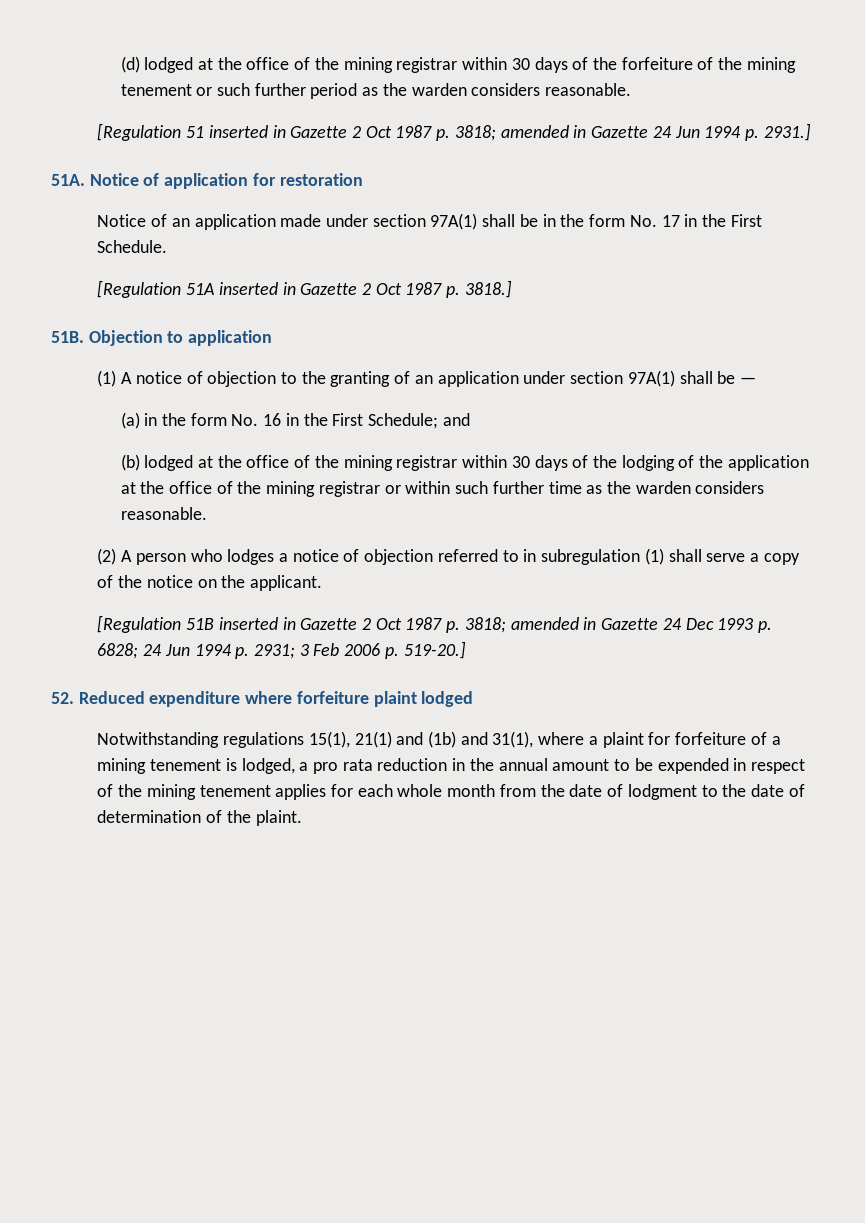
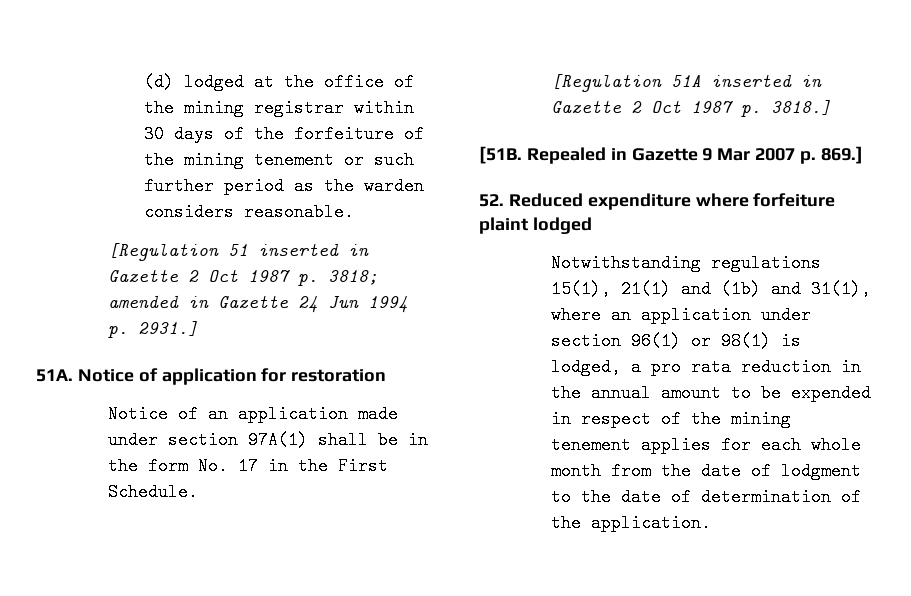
- 51B. Objection to application
- (1) A notice of objection to the granting of an application under section 97A(1) shall be —
- (a) in the form No. 16 in the First Schedule; and
- (b) lodged at the office of the mining registrar within 30 days of the lodging of the application at the office of the mining registrar or within such further time as the warden considers reasonable.
- (2) A person who lodges a notice of objection referred to in subregulation (1) shall serve a copy of the notice on the applicant.
- [Regulation 51B inserted in Gazette 2 Oct 1987 p. 3818; amended in Gazette 24 Dec 1993 p. 6828; 24 Jun 1994 p. 2931; 3 Feb 2006 p. 519-20.]
+ [51B. Repealed in Gazette 9 Mar 2007 p. 869.]
- Notwithstanding regulations 15(1), 21(1) and (1b) and 31(1), where a plaint for forfeiture of a mining tenement is lodged, a pro rata reduction in the annual amount to be expended in respect of the mining tenement applies for each whole month from the date of lodgment to the date of determination of the plaint.
+ Notwithstanding regulations 15(1), 21(1) and (1b) and 31(1), where an application under section 96(1) or 98(1) is lodged, a pro rata reduction in the annual amount to be expended in respect of the mining tenement applies for each whole month from the date of lodgment to the date of determination of the application.

